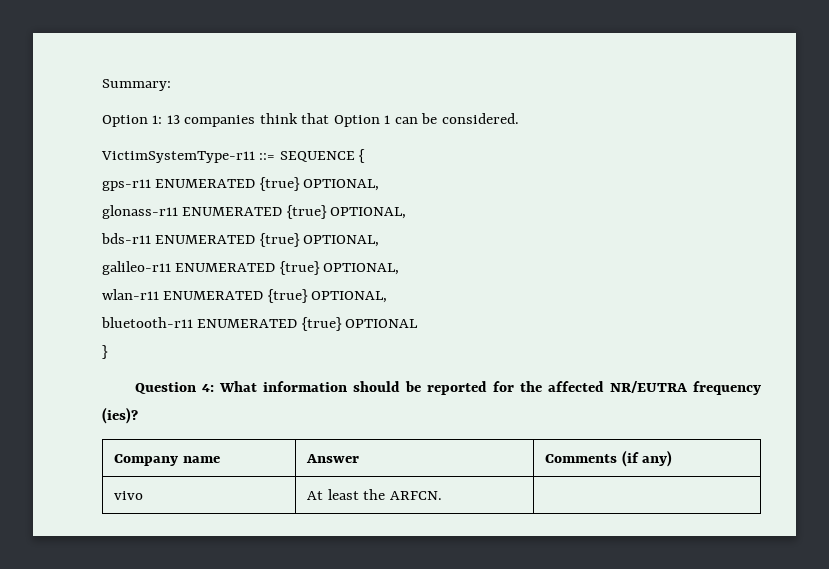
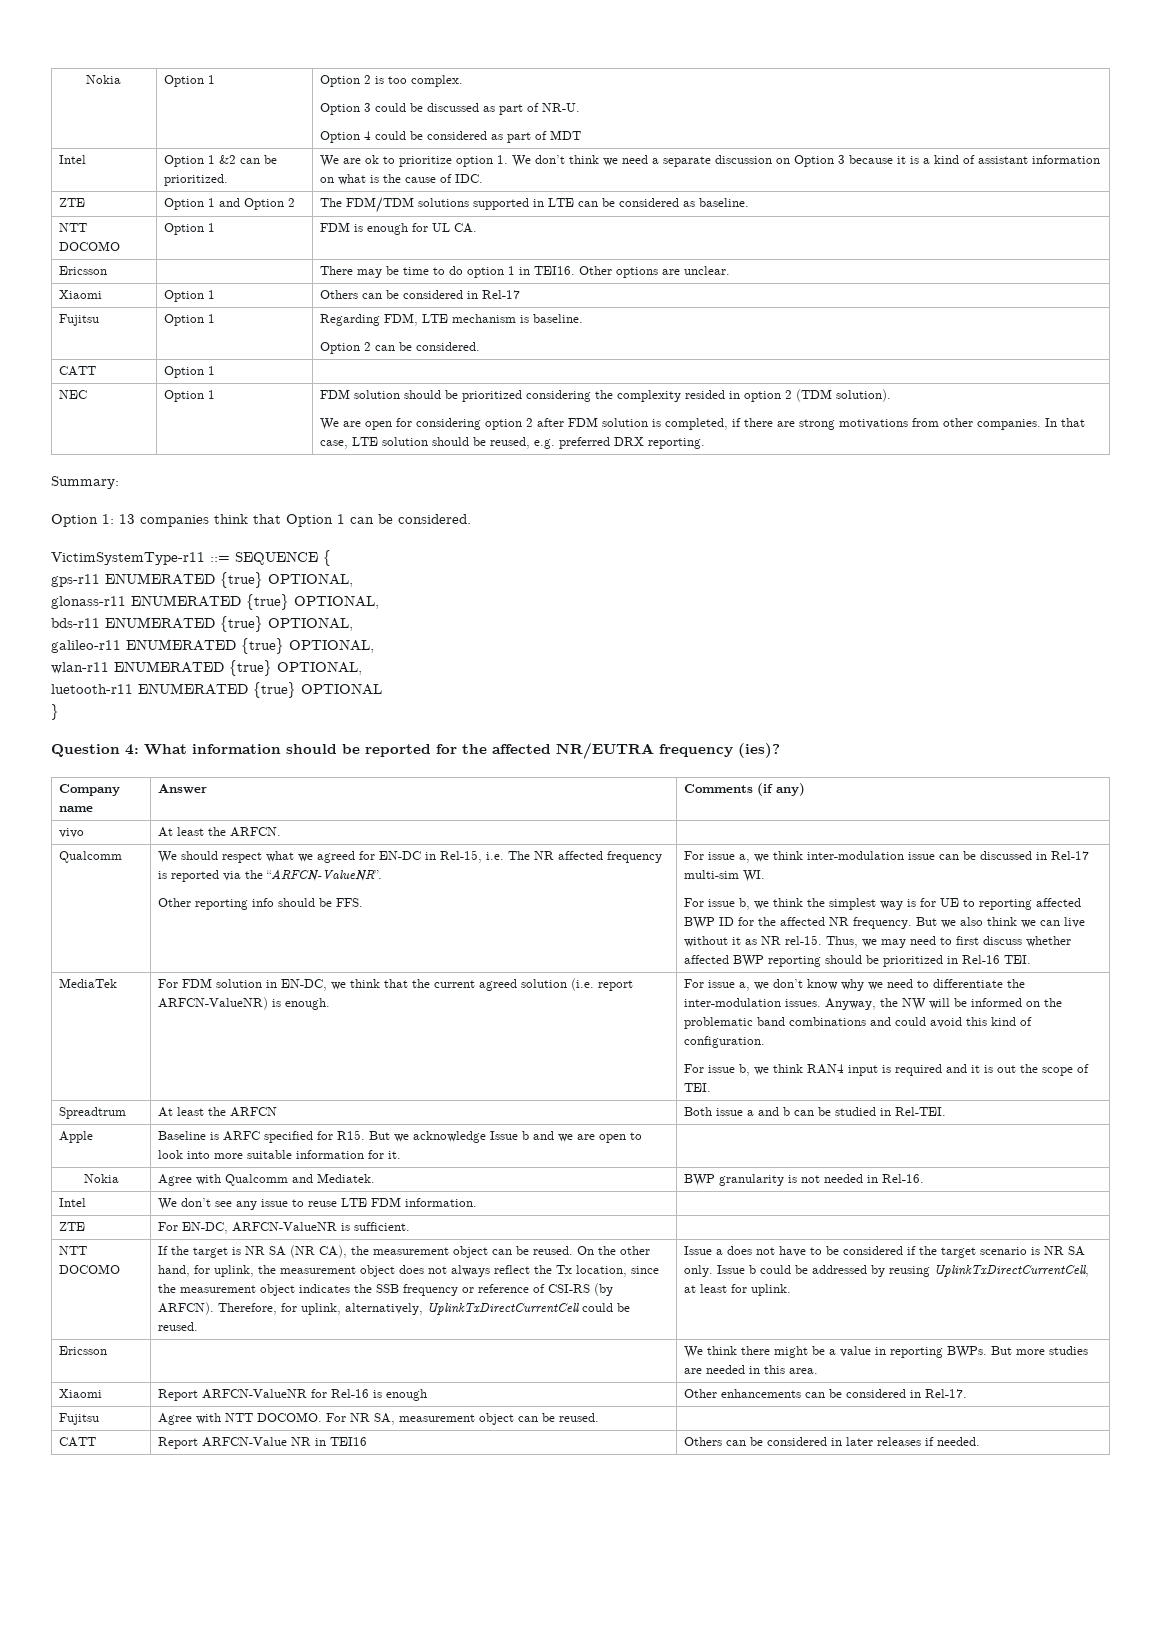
+ Nokia | Option 1 | Option 2 is too complex.
+ Option 3 could be discussed as part of NR-U.
+ Option 4 could be considered as part of MDT
+ Intel | Option 1 &2 can be prioritized. | We are ok to prioritize option 1. We don’t think we need a separate discussion on Option 3 because it is a kind of assistant information on what is the cause of IDC.
+ ZTE | Option 1 and Option 2 | The FDM/TDM solutions supported in LTE can be considered as baseline.
+ NTT DOCOMO | Option 1 | FDM is enough for UL CA.
+ Ericsson | | There may be time to do option 1 in TEI16. Other options are unclear.
+ Xiaomi | Option 1 | Others can be considered in Rel-17
+ Fujitsu | Option 1 | Regarding FDM, LTE mechanism is baseline.
+ Option 2 can be considered.
+ CATT | Option 1 |
+ NEC | Option 1 | FDM solution should be prioritized considering the complexity resided in option 2 (TDM solution).
+ We are open for considering option 2 after FDM solution is completed, if there are strong motivations from other companies. In that case, LTE solution should be reused, e.g. preferred DRX reporting.
- bluetooth-r11 ENUMERATED {true} OPTIONAL
+ luetooth-r11 ENUMERATED {true} OPTIONAL
+ Qualcomm | We should respect what we agreed for EN-DC in Rel-15, i.e. The NR affected frequency is reported via the “ARFCN-ValueNR”.
+ Other reporting info should be FFS. | For issue a, we think inter-modulation issue can be discussed in Rel-17 multi-sim WI.
+ For issue b, we think the simplest way is for UE to reporting affected BWP ID for the affected NR frequency. But we also think we can live without it as NR rel-15. Thus, we may need to first discuss whether affected BWP reporting should be prioritized in Rel-16 TEI.
+ MediaTek | For FDM solution in EN-DC, we think that the current agreed solution (i.e. report ARFCN-ValueNR) is enough. | For issue a, we don’t know why we need to differentiate the inter-modulation issues. Anyway, the NW will be informed on the problematic band combinations and could avoid this kind of configuration.
+ For issue b, we think RAN4 input is required and it is out the scope of TEI.
+ Spreadtrum | At least the ARFCN | Both issue a and b can be studied in Rel-TEI.
+ Apple | Baseline is ARFC specified for R15. But we acknowledge Issue b and we are open to look into more suitable information for it. |
+ Nokia | Agree with Qualcomm and Mediatek. | BWP granularity is not needed in Rel-16.
+ Intel | We don’t see any issue to reuse LTE FDM information. |
+ ZTE | For EN-DC, ARFCN-ValueNR is sufficient. |
+ NTT DOCOMO | If the target is NR SA (NR CA), the measurement object can be reused. On the other hand, for uplink, the measurement object does not always reflect the Tx location, since the measurement object indicates the SSB frequency or reference of CSI-RS (by ARFCN). Therefore, for uplink, alternatively, UplinkTxDirectCurrentCell could be reused. | Issue a does not have to be considered if the target scenario is NR SA only. Issue b could be addressed by reusing UplinkTxDirectCurrentCell, at least for uplink.
+ Ericsson | | We think there might be a value in reporting BWPs. But more studies are needed in this area.
+ Xiaomi | Report ARFCN-ValueNR for Rel-16 is enough | Other enhancements can be considered in Rel-17.
+ Fujitsu | Agree with NTT DOCOMO. For NR SA, measurement object can be reused. |
+ CATT | Report ARFCN-Value NR in TEI16 | Others can be considered in later releases if needed.

